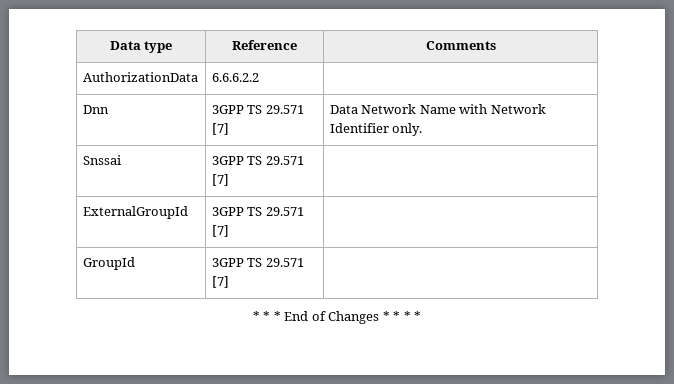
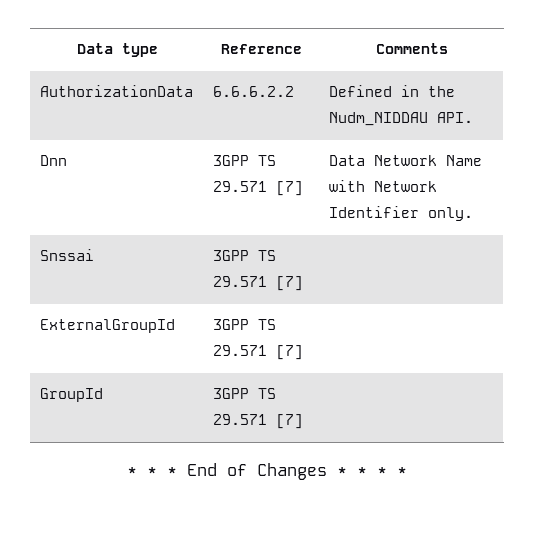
- AuthorizationData | 6.6.6.2.2 |
+ AuthorizationData | 6.6.6.2.2 | Defined in the Nudm_NIDDAU API.

